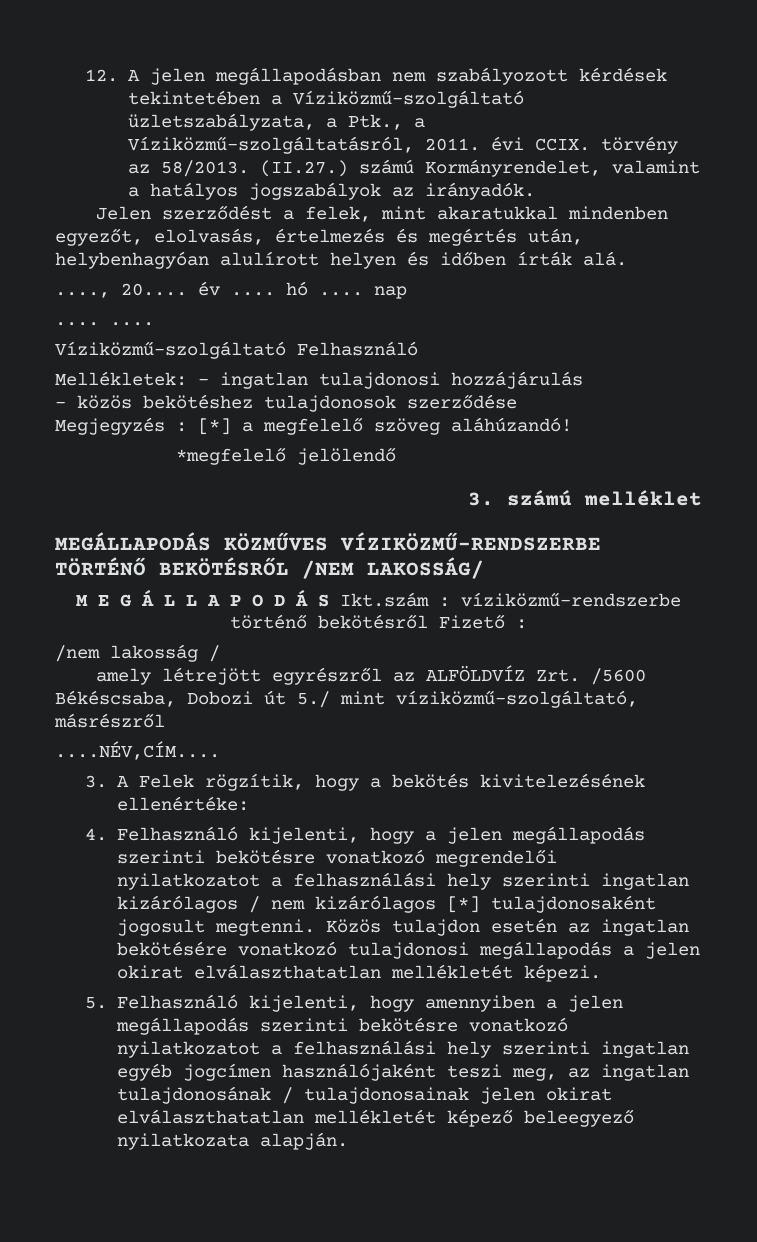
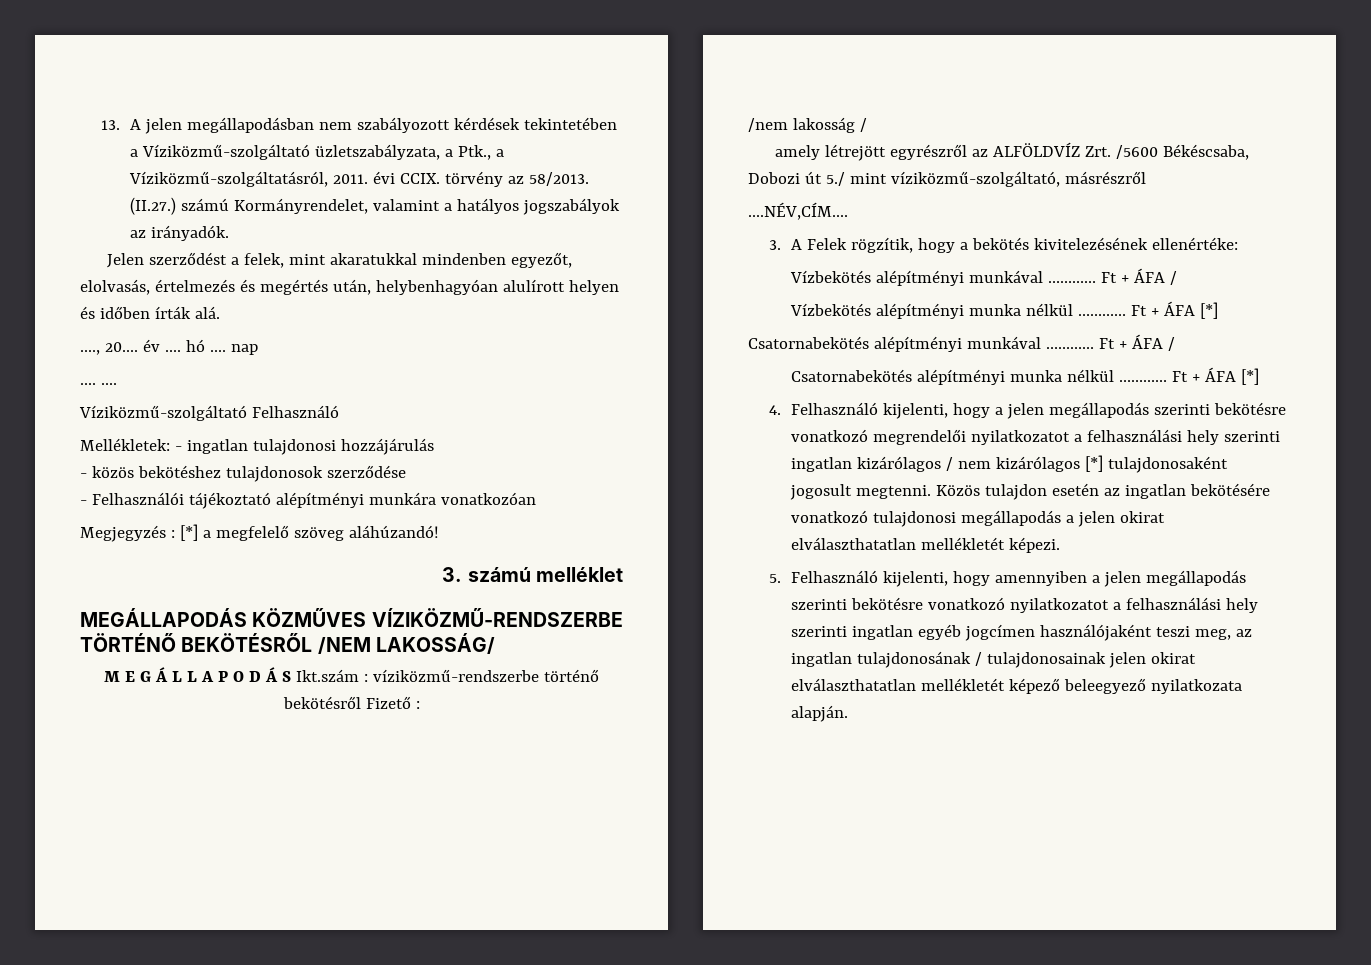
- 12. A jelen megállapodásban nem szabályozott kérdések tekintetében a Víziközmű-szolgáltató üzletszabályzata, a Ptk., a Víziközmű-szolgáltatásról, 2011. évi CCIX. törvény az 58/2013.
+ 13. A jelen megállapodásban nem szabályozott kérdések tekintetében a Víziközmű-szolgáltató üzletszabályzata, a Ptk., a Víziközmű-szolgáltatásról, 2011. évi CCIX. törvény az 58/2013.
+ - Felhasználói tájékoztató alépítményi munkára vonatkozóan
- *megfelelő jelölendő
+ Vízbekötés alépítményi munkával ………… Ft + ÁFA /
+ Vízbekötés alépítményi munka nélkül ………… Ft + ÁFA [*]
+ Csatornabekötés alépítményi munkával ………… Ft + ÁFA /
+ Csatornabekötés alépítményi munka nélkül ………… Ft + ÁFA [*]

